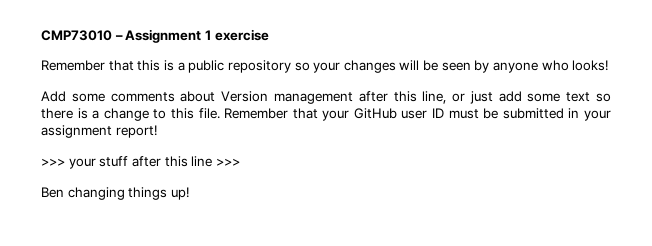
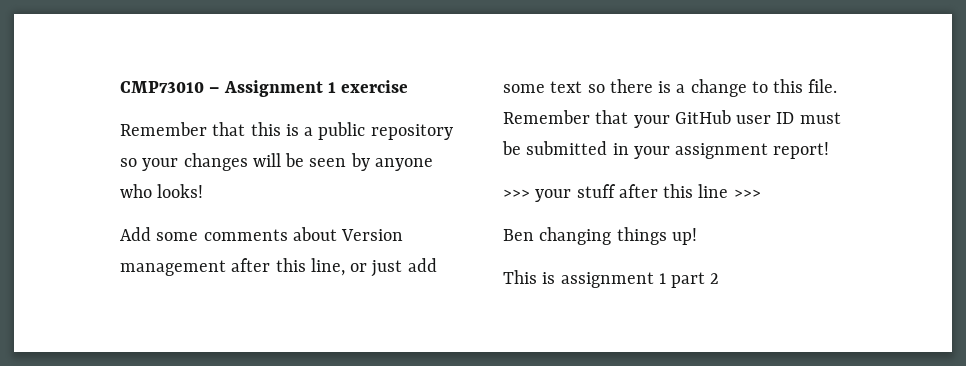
+ This is assignment 1 part 2

